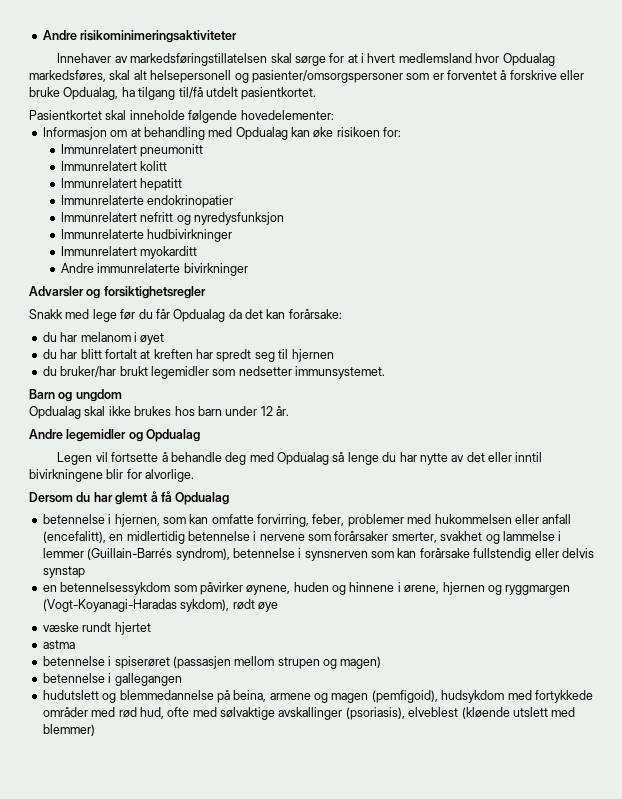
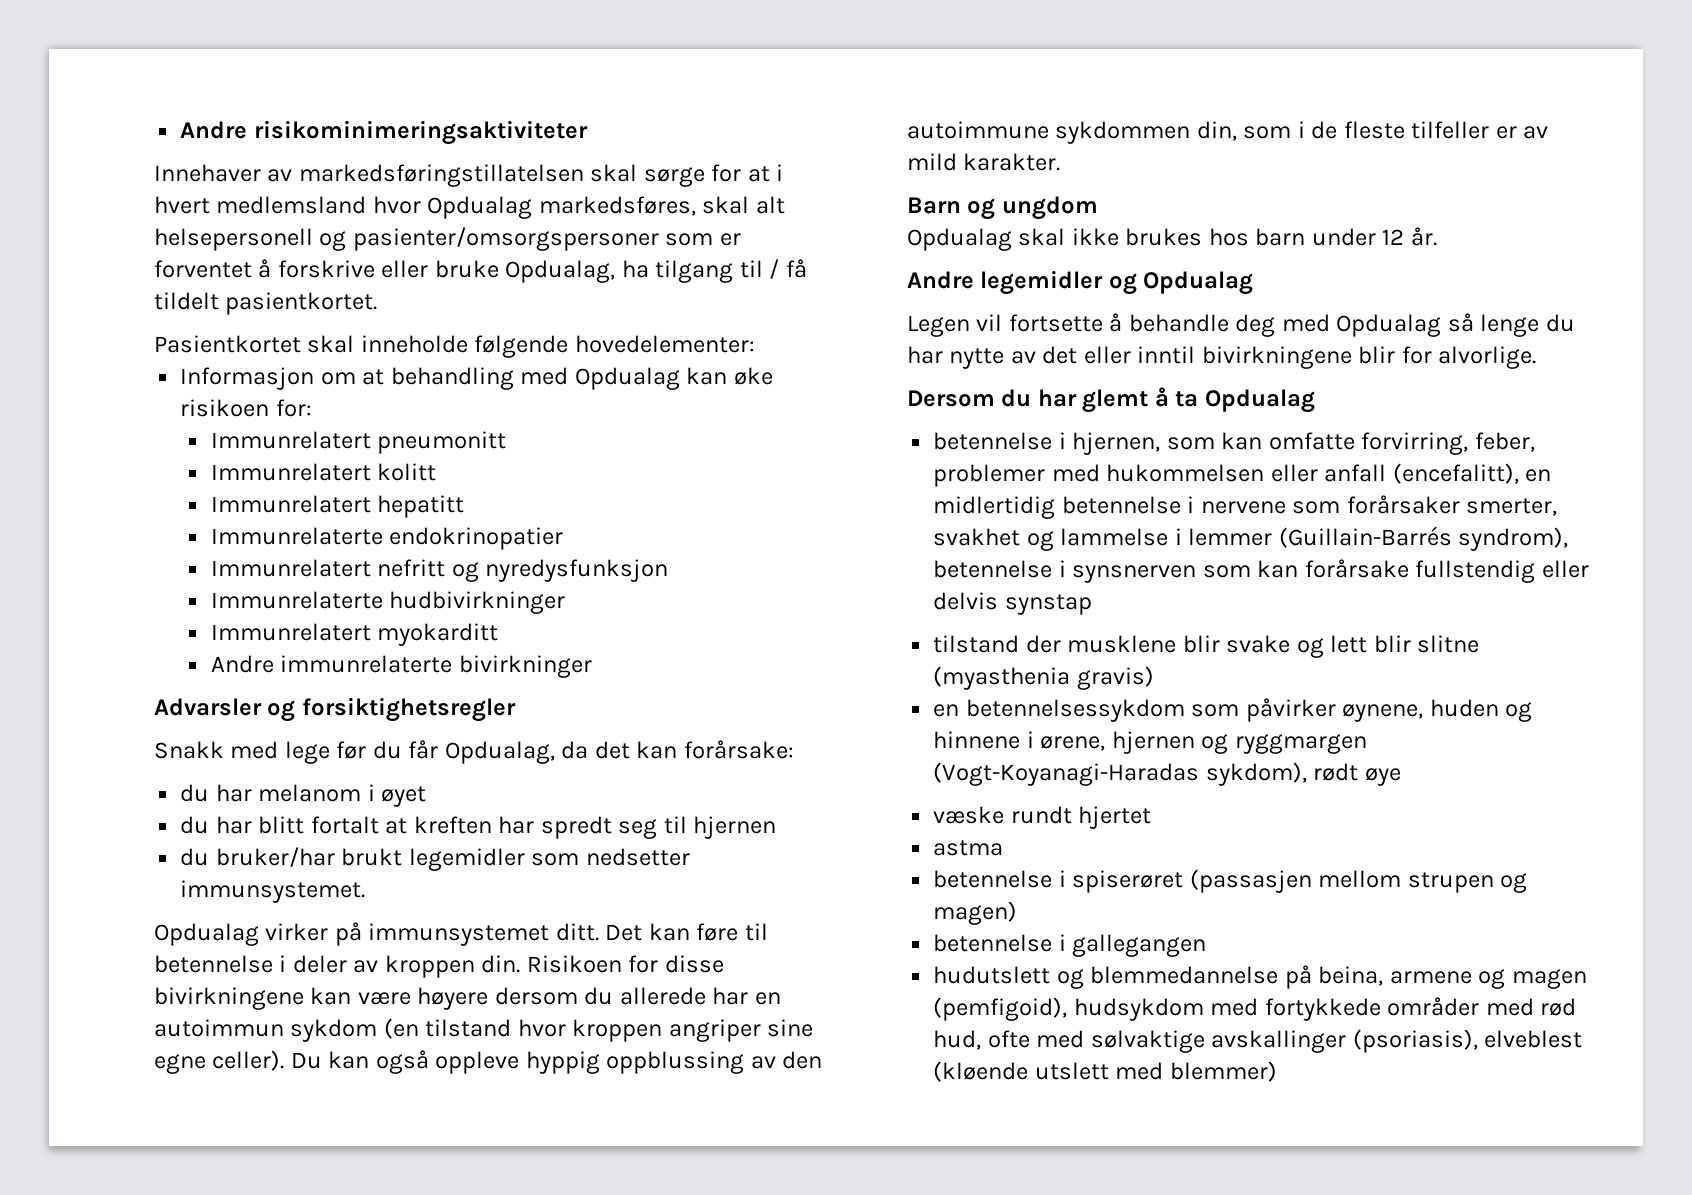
- Innehaver av markedsføringstillatelsen skal sørge for at i hvert medlemsland hvor Opdualag markedsføres, skal alt helsepersonell og pasienter/omsorgspersoner som er forventet å forskrive eller bruke Opdualag, ha tilgang til/få utdelt pasientkortet.
+ Innehaver av markedsføringstillatelsen skal sørge for at i hvert medlemsland hvor Opdualag markedsføres, skal alt helsepersonell og pasienter/omsorgspersoner som er forventet å forskrive eller bruke Opdualag, ha tilgang til / få tildelt pasientkortet.
- Snakk med lege før du får Opdualag da det kan forårsake:
+ Snakk med lege før du får Opdualag, da det kan forårsake:
+ Opdualag virker på immunsystemet ditt. Det kan føre til betennelse i deler av kroppen din. Risikoen for disse bivirkningene kan være høyere dersom du allerede har en autoimmun sykdom (en tilstand hvor kroppen angriper sine egne celler). Du kan også oppleve hyppig oppblussing av den autoimmune sykdommen din, som i de fleste tilfeller er av mild karakter.
- Dersom du har glemt å få Opdualag
+ Dersom du har glemt å ta Opdualag
+ tilstand der musklene blir svake og lett blir slitne (myasthenia gravis)

